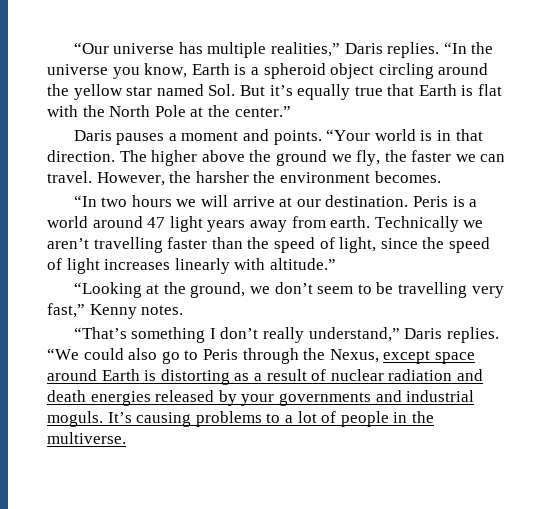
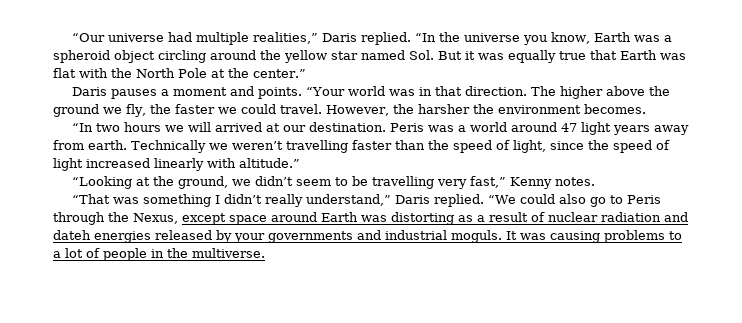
- “Our universe has multiple realities,” Daris replies.
+ “Our universe had multiple realities,” Daris replied.
- “In the universe you know, Earth is a spheroid object circling around the yellow star named Sol. But it’s equally true that Earth is flat with the North Pole at the center.”
+ “In the universe you know, Earth was a spheroid object circling around the yellow star named Sol. But it was equally true that Earth was flat with the North Pole at the center.”
- “Your world is in that direction.
+ “Your world was in that direction.
- The higher above the ground we fly, the faster we can travel.
+ The higher above the ground we fly, the faster we could travel.
- “In two hours we will arrive at our destination.
+ “In two hours we will arrived at our destination.
- Peris is a world around 47 light years away from earth.
+ Peris was a world around 47 light years away from earth.
- Technically we aren’t travelling faster than the speed of light, since the speed of light increases linearly with altitude.”
+ Technically we weren’t travelling faster than the speed of light, since the speed of light increased linearly with altitude.”
- “Looking at the ground, we don’t seem to be travelling very fast,” Kenny notes.
+ “Looking at the ground, we didn’t seem to be travelling very fast,” Kenny notes.
- “That’s something I don’t really understand,” Daris replies.
+ “That was something I didn’t really understand,” Daris replied.
- “We could also go to Peris through the Nexus, except space around Earth is distorting as a result of nuclear radiation and death energies released by your governments and industrial moguls.
+ “We could also go to Peris through the Nexus, except space around Earth was distorting as a result of nuclear radiation and dateh energies released by your governments and industrial moguls.
- It’s causing problems to a lot of people in the multiverse.
+ It was causing problems to a lot of people in the multiverse.

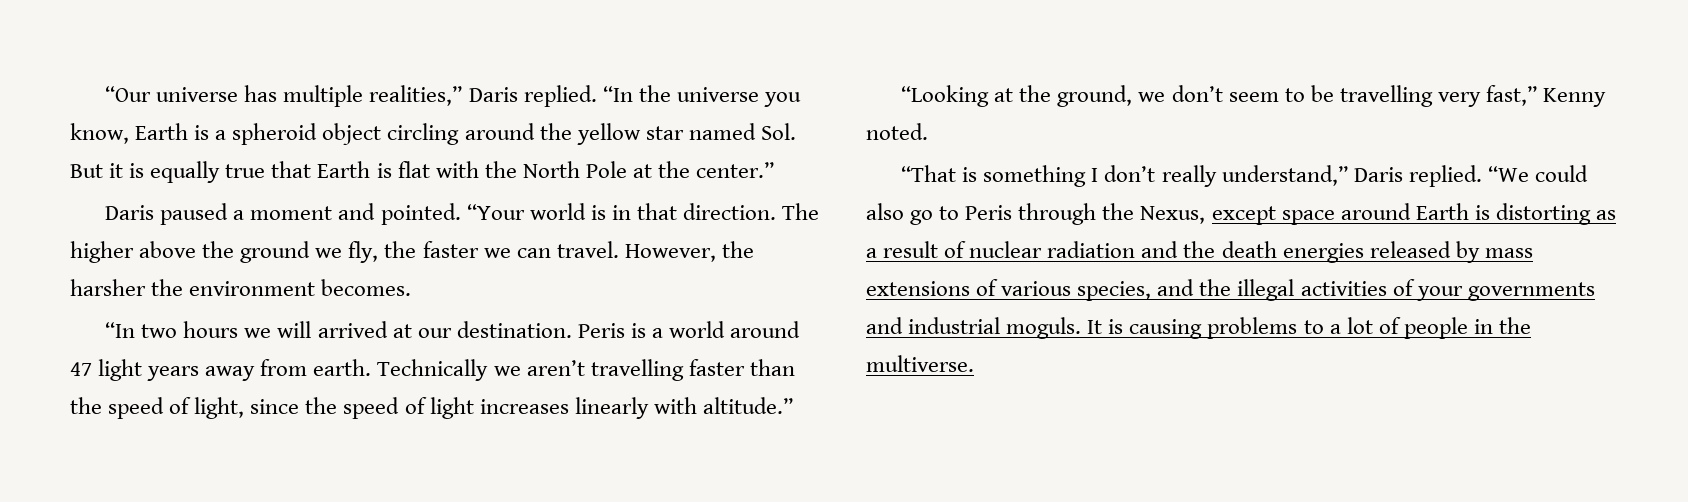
- “Our universe had multiple realities,” Daris replied.
+ “Our universe has multiple realities,” Daris replied.
- “In the universe you know, Earth was a spheroid object circling around the yellow star named Sol. But it was equally true that Earth was flat with the North Pole at the center.”
+ “In the universe you know, Earth is a spheroid object circling around the yellow star named Sol. But it is equally true that Earth is flat with the North Pole at the center.”
- Daris pauses a moment and points.
+ Daris paused a moment and pointed.
- “Your world was in that direction.
+ “Your world is in that direction.
- The higher above the ground we fly, the faster we could travel.
+ The higher above the ground we fly, the faster we can travel.
- Peris was a world around 47 light years away from earth.
+ Peris is a world around 47 light years away from earth.
- Technically we weren’t travelling faster than the speed of light, since the speed of light increased linearly with altitude.”
+ Technically we aren’t travelling faster than the speed of light, since the speed of light increases linearly with altitude.”
- “Looking at the ground, we didn’t seem to be travelling very fast,” Kenny notes.
+ “Looking at the ground, we don’t seem to be travelling very fast,” Kenny noted.
- “That was something I didn’t really understand,” Daris replied.
+ “That is something I don’t really understand,” Daris replied.
- “We could also go to Peris through the Nexus, except space around Earth was distorting as a result of nuclear radiation and dateh energies released by your governments and industrial moguls.
+ “We could also go to Peris through the Nexus, except space around Earth is distorting as a result of nuclear radiation and the death energies released by mass extensions of various species, and the illegal activities of your governments and industrial moguls.
- It was causing problems to a lot of people in the multiverse.
+ It is causing problems to a lot of people in the multiverse.

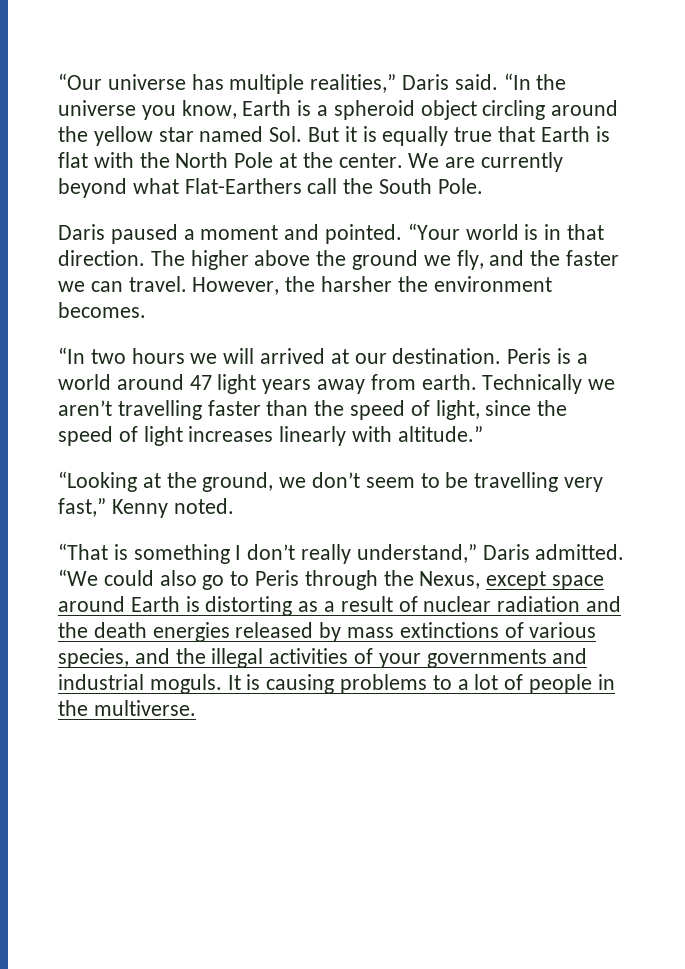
- “Our universe has multiple realities,” Daris replied.
+ “Our universe has multiple realities,” Daris said.
- “In the universe you know, Earth is a spheroid object circling around the yellow star named Sol. But it is equally true that Earth is flat with the North Pole at the center.”
+ “In the universe you know, Earth is a spheroid object circling around the yellow star named Sol. But it is equally true that Earth is flat with the North Pole at the center. We are currently beyond what Flat-Earthers call the South Pole.
- The higher above the ground we fly, the faster we can travel.
+ The higher above the ground we fly, and the faster we can travel.
- “That is something I don’t really understand,” Daris replied.
+ “That is something I don’t really understand,” Daris admitted.
- “We could also go to Peris through the Nexus, except space around Earth is distorting as a result of nuclear radiation and the death energies released by mass extensions of various species, and the illegal activities of your governments and industrial moguls.
+ “We could also go to Peris through the Nexus, except space around Earth is distorting as a result of nuclear radiation and the death energies released by mass extinctions of various species, and the illegal activities of your governments and industrial moguls.

